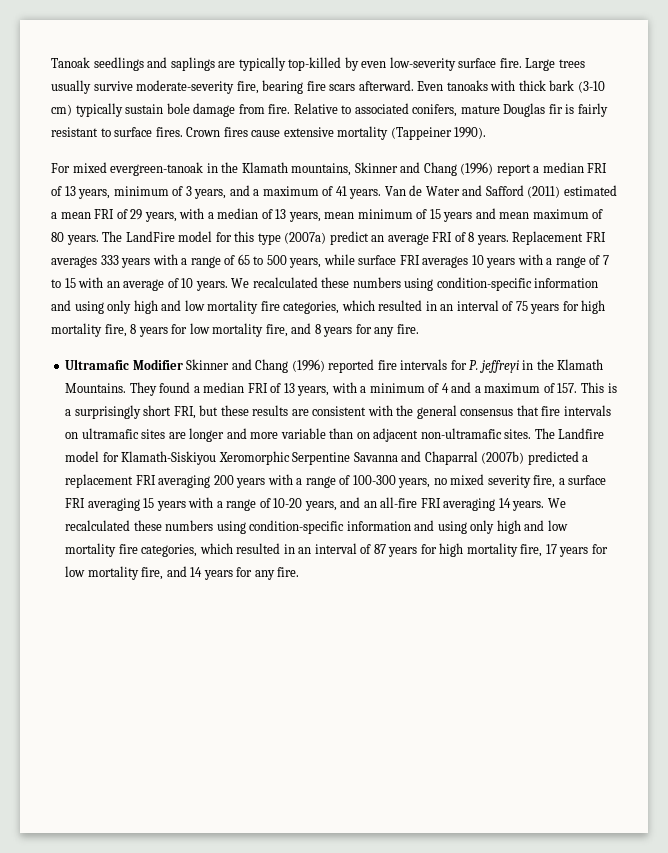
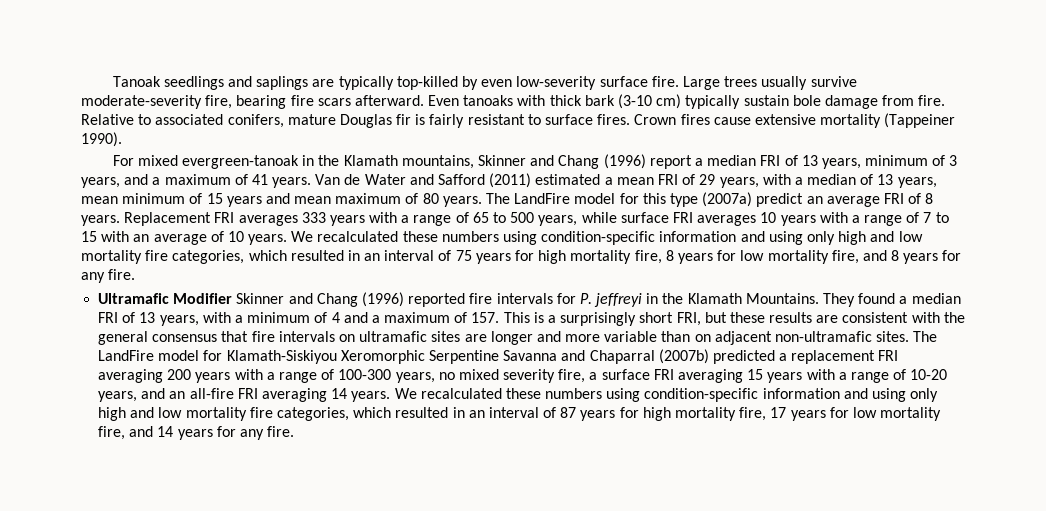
- The Landfire model for Klamath-Siskiyou Xeromorphic Serpentine Savanna and Chaparral (2007b) predicted a replacement FRI averaging 200 years with a range of 100-300 years, no mixed severity fire, a surface FRI averaging 15 years with a range of 10-20 years, and an all-fire FRI averaging 14 years.
+ The LandFire model for Klamath-Siskiyou Xeromorphic Serpentine Savanna and Chaparral (2007b) predicted a replacement FRI averaging 200 years with a range of 100-300 years, no mixed severity fire, a surface FRI averaging 15 years with a range of 10-20 years, and an all-fire FRI averaging 14 years.

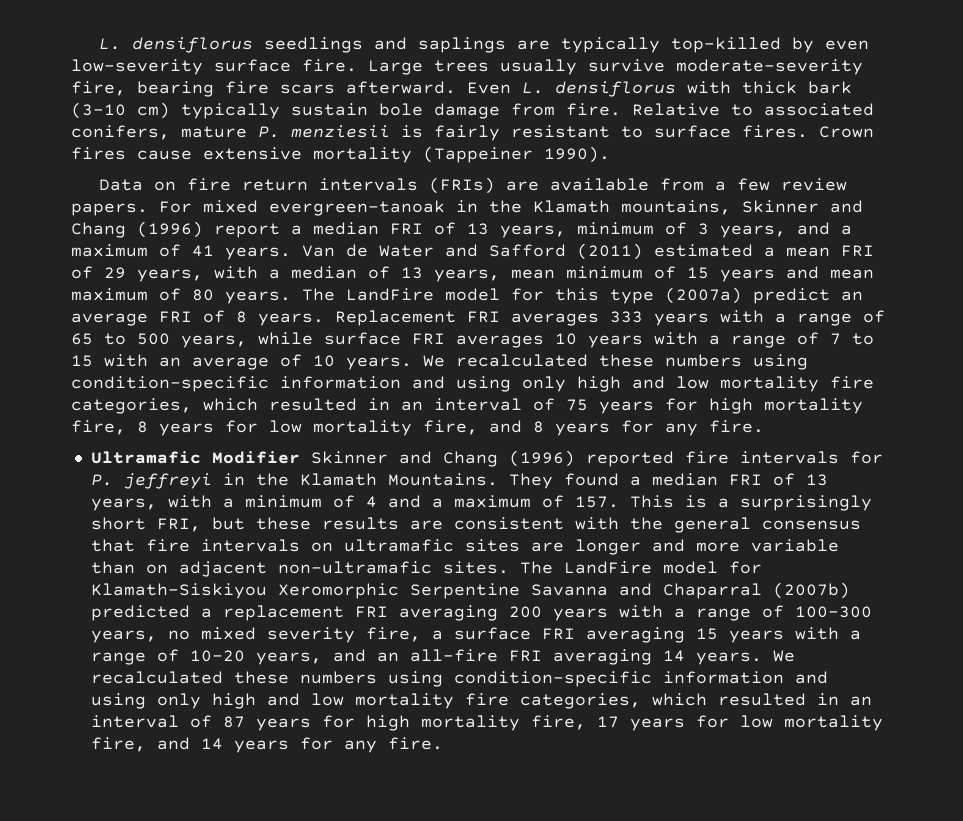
- Tanoak seedlings and saplings are typically top-killed by even low-severity surface fire.
+ L. densiflorus seedlings and saplings are typically top-killed by even low-severity surface fire.
- Even tanoaks with thick bark (3-10 cm) typically sustain bole damage from fire.
+ Even L. densiflorus with thick bark (3-10 cm) typically sustain bole damage from fire.
- Relative to associated conifers, mature Douglas fir is fairly resistant to surface fires.
+ Relative to associated conifers, mature P. menziesii is fairly resistant to surface fires.
+ Data on fire return intervals (FRIs) are available from a few review papers.

